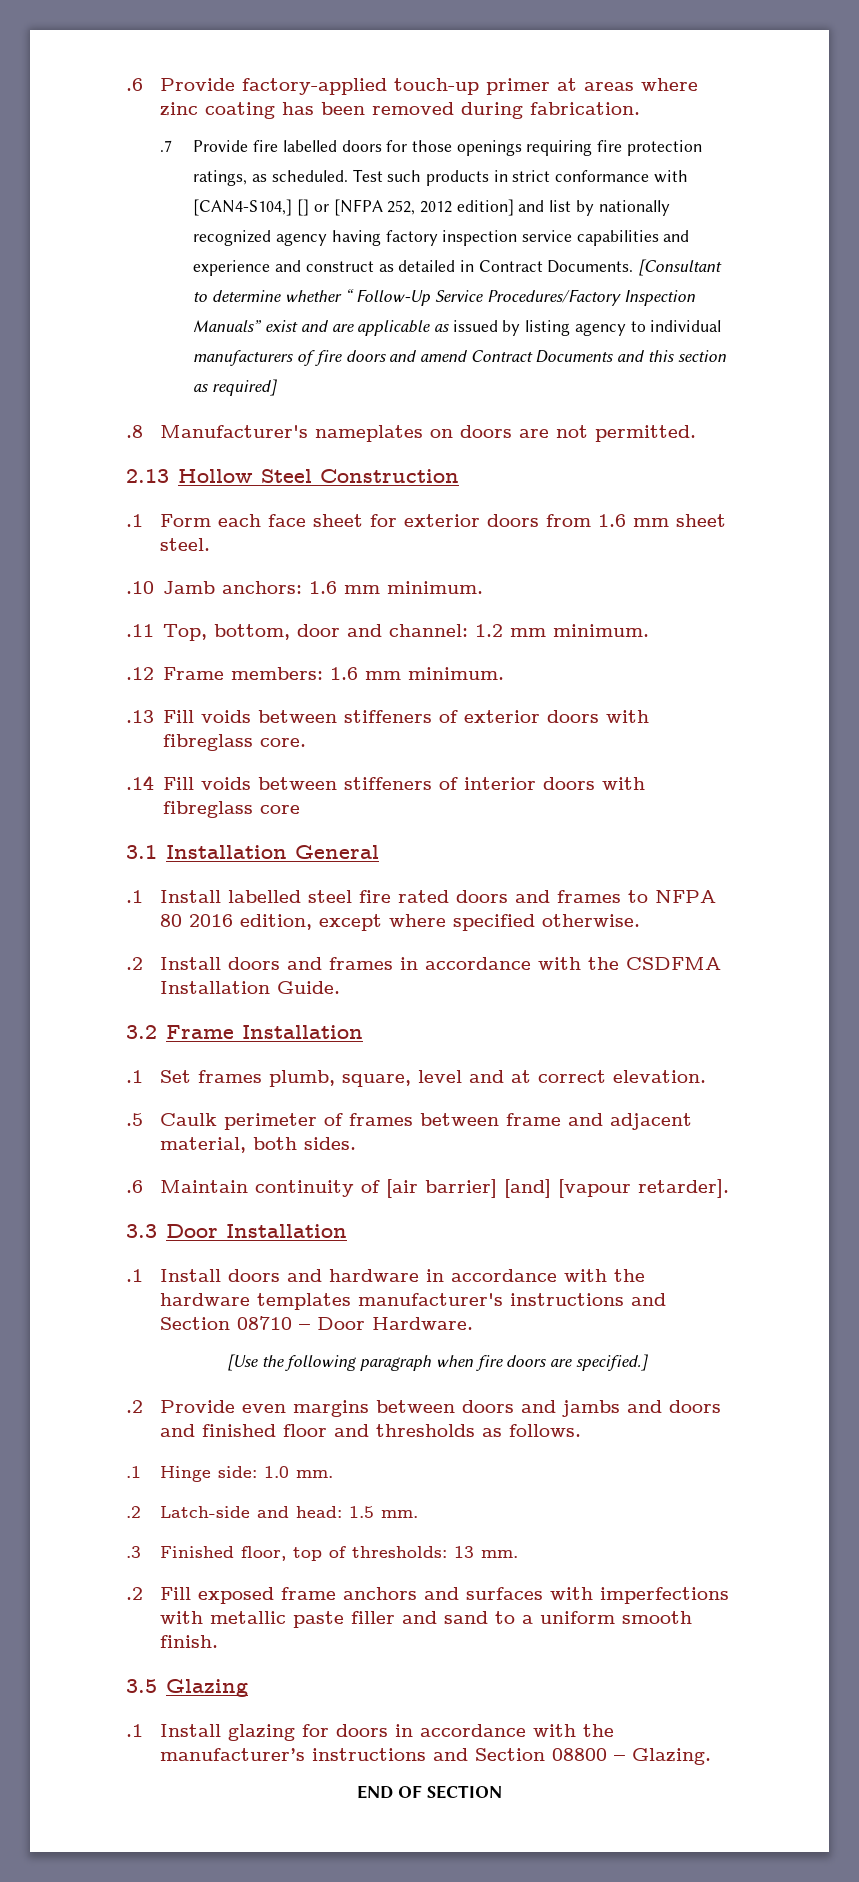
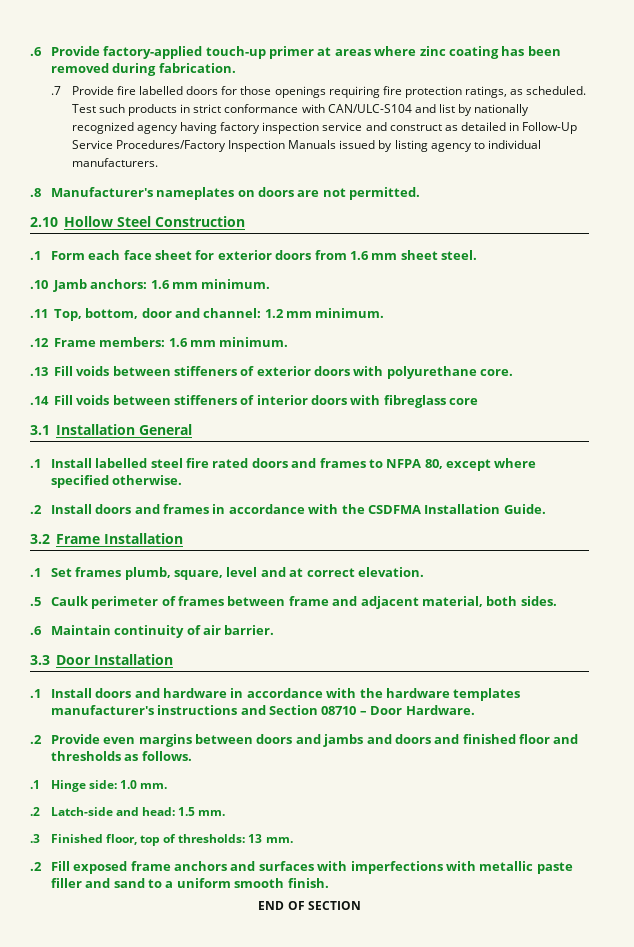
- Test such products in strict conformance with [CAN4-S104,] [] or [NFPA 252, 2012 edition] and list by nationally recognized agency having factory inspection service capabilities and experience and construct as detailed in Contract Documents. [Consultant to determine whether “ Follow-Up Service Procedures/Factory Inspection Manuals” exist and are applicable as issued by listing agency to individual manufacturers of fire doors and amend Contract Documents and this section as required]
+ Test such products in strict conformance with CAN/ULC-S104 and list by nationally recognized agency having factory inspection service and construct as detailed in Follow-Up Service Procedures/Factory Inspection Manuals issued by listing agency to individual manufacturers.
- 2.13 Hollow Steel Construction
+ 2.10 Hollow Steel Construction
- .13 Fill voids between stiffeners of exterior doors with fibreglass core.
+ .13 Fill voids between stiffeners of exterior doors with polyurethane core.
- .1 Install labelled steel fire rated doors and frames to NFPA 80 2016 edition, except where specified otherwise.
+ .1 Install labelled steel fire rated doors and frames to NFPA 80, except where specified otherwise.
- .6 Maintain continuity of [air barrier] [and] [vapour retarder].
+ .6 Maintain continuity of air barrier.
- [Use the following paragraph when fire doors are specified.]
- 3.5 Glazing
- .1 Install glazing for doors in accordance with the manufacturer’s instructions and Section 08800 – Glazing.

